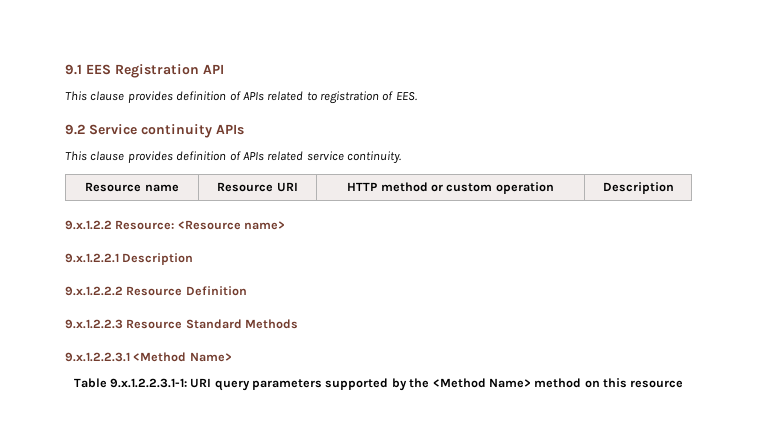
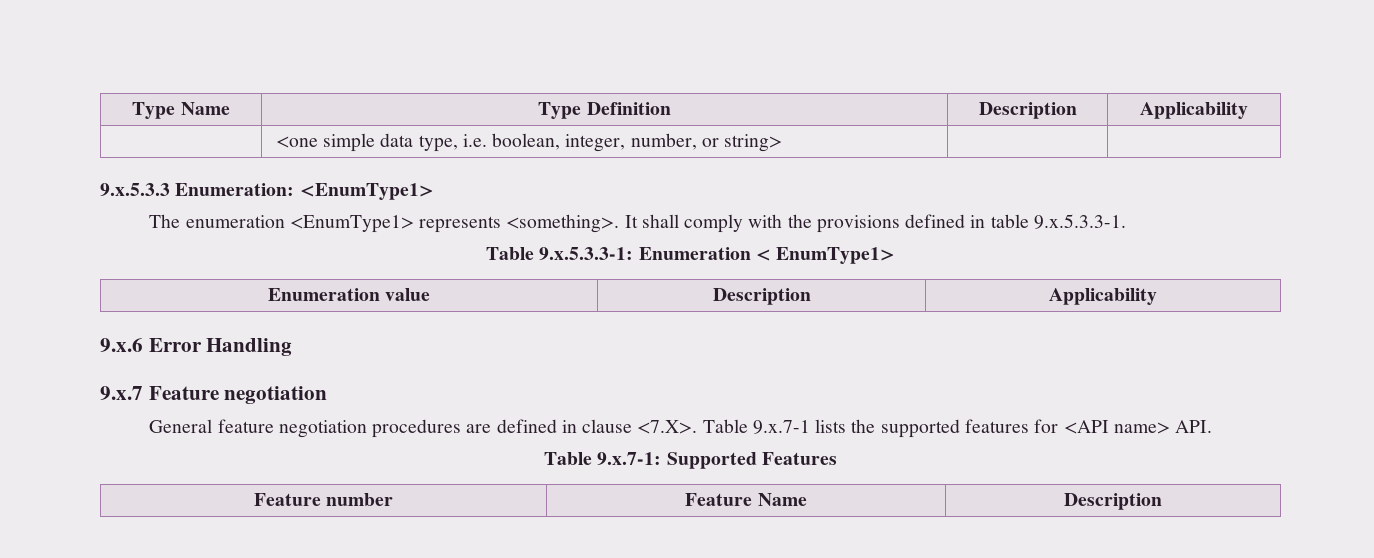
- 9.1 EES Registration API
- This clause provides definition of APIs related to registration of EES.
- 9.2 Service continuity APIs
- This clause provides definition of APIs related service continuity.
- Resource name | Resource URI | HTTP method or custom operation | Description
- 9.x.1.2.2 Resource: <Resource name>
- 9.x.1.2.2.1 Description
- 9.x.1.2.2.2 Resource Definition
- 9.x.1.2.2.3 Resource Standard Methods
- 9.x.1.2.2.3.1 <Method Name>
- Table 9.x.1.2.2.3.1-1: URI query parameters supported by the <Method Name> method on this resource
+ Type Name | Type Definition | Description | Applicability
+ | <one simple data type, i.e. boolean, integer, number, or string> | |
+ 9.x.5.3.3 Enumeration: <EnumType1>
+ The enumeration <EnumType1> represents <something>. It shall comply with the provisions defined in table 9.x.5.3.3-1.
+ Table 9.x.5.3.3-1: Enumeration < EnumType1>
+ Enumeration value | Description | Applicability
+ 9.x.6 Error Handling
+ 9.x.7 Feature negotiation
+ General feature negotiation procedures are defined in clause <7.X>. Table 9.x.7-1 lists the supported features for <API name> API.
+ Table 9.x.7-1: Supported Features
+ Feature number | Feature Name | Description

